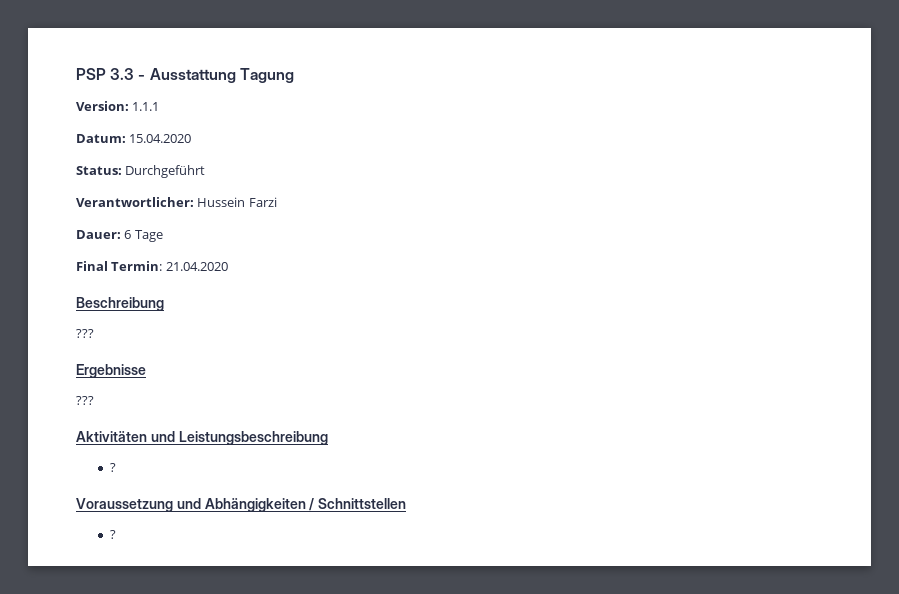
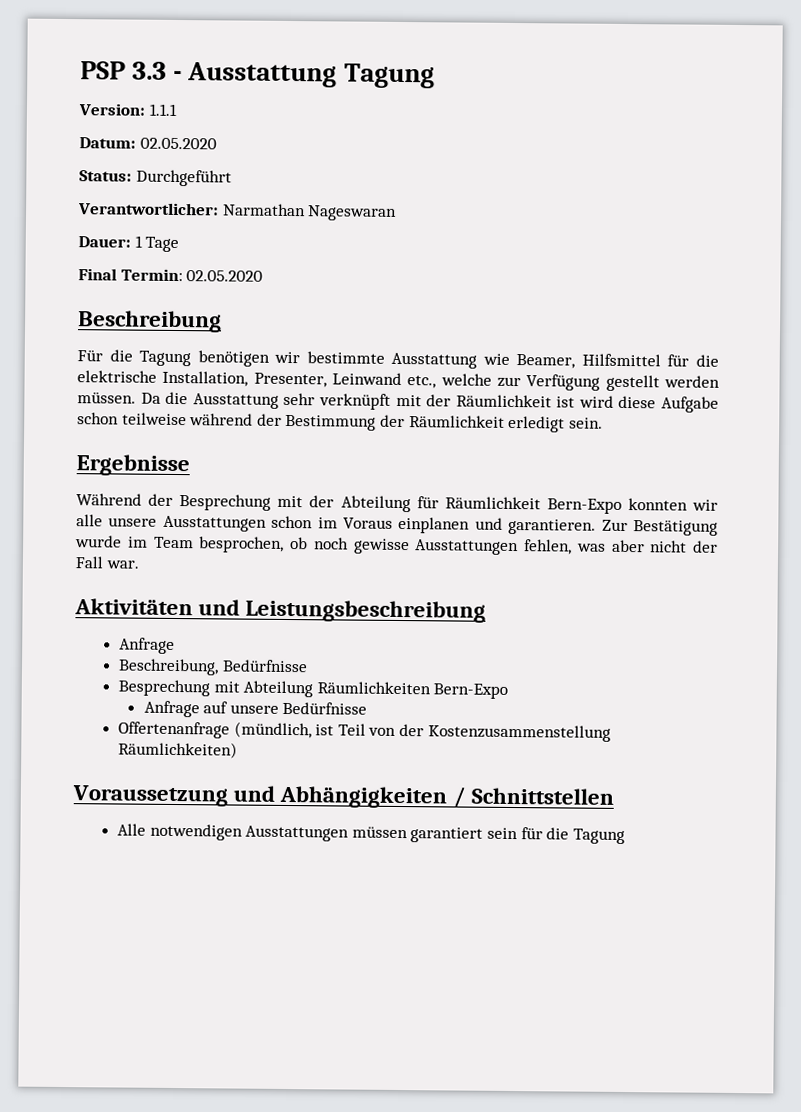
- Datum: 15.04.2020
+ Datum: 02.05.2020
- Verantwortlicher: Hussein Farzi
+ Verantwortlicher: Narmathan Nageswaran
- Dauer: 6 Tage
+ Dauer: 1 Tage
- Final Termin: 21.04.2020
+ Final Termin: 02.05.2020
  Beschreibung
- ???
+ Für die Tagung benötigen wir bestimmte Ausstattung wie Beamer, Hilfsmittel für die elektrische Installation, Presenter, Leinwand etc., welche zur Verfügung gestellt werden müssen. Da die Ausstattung sehr verknüpft mit der Räumlichkeit ist wird diese Aufgabe schon teilweise während der Bestimmung der Räumlichkeit erledigt sein.
  Ergebnisse
- ???
+ Während der Besprechung mit der Abteilung für Räumlichkeit Bern-Expo konnten wir alle unsere Ausstattungen schon im Voraus einplanen und garantieren. Zur Bestätigung wurde im Team besprochen, ob noch gewisse Ausstattungen fehlen, was aber nicht der Fall war.
  Aktivitäten und Leistungsbeschreibung
- ?
+ Anfrage
+ Beschreibung, Bedürfnisse
+ Besprechung mit Abteilung Räumlichkeiten Bern-Expo
+ Anfrage auf unsere Bedürfnisse
+ Offertenanfrage (mündlich, ist Teil von der Kostenzusammenstellung Räumlichkeiten)
  Voraussetzung und Abhängigkeiten / Schnittstellen
- ?
+ Alle notwendigen Ausstattungen müssen garantiert sein für die Tagung

